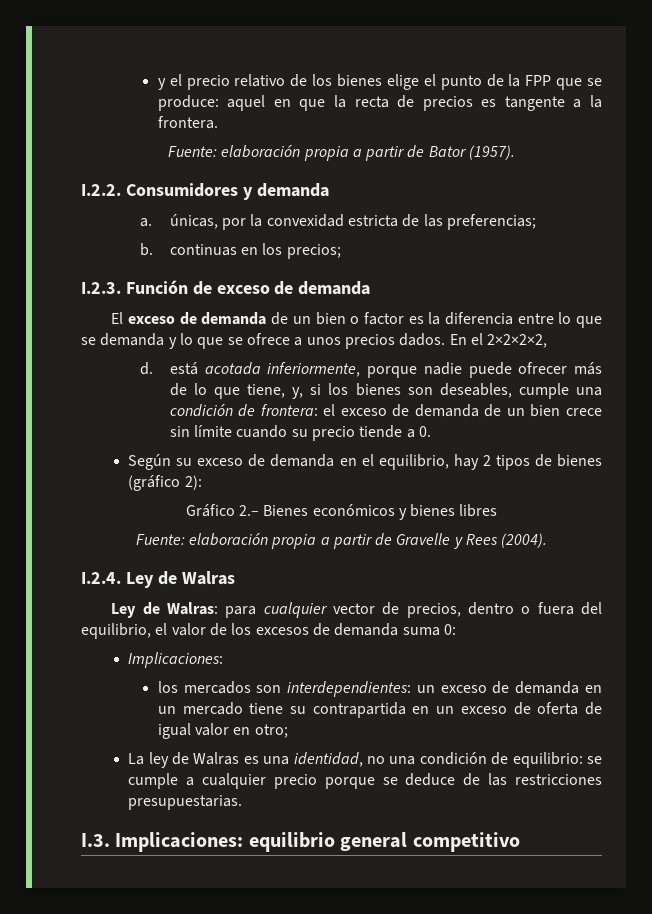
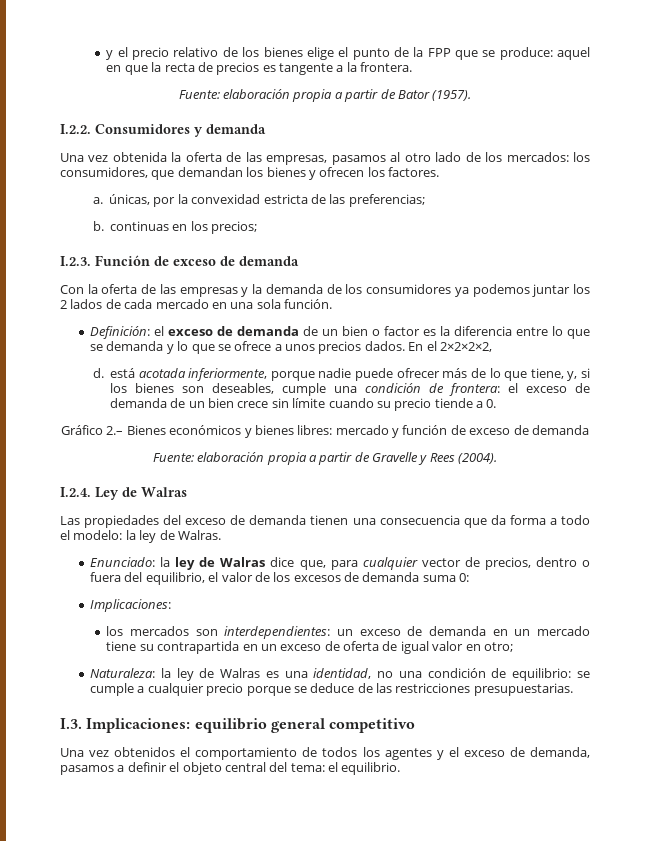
+ Una vez obtenida la oferta de las empresas, pasamos al otro lado de los mercados: los consumidores, que demandan los bienes y ofrecen los factores.
- El exceso de demanda de un bien o factor es la diferencia entre lo que se demanda y lo que se ofrece a unos precios dados.
+ Con la oferta de las empresas y la demanda de los consumidores ya podemos juntar los 2 lados de cada mercado en una sola función.
+ Definición: el exceso de demanda de un bien o factor es la diferencia entre lo que se demanda y lo que se ofrece a unos precios dados.
- Según su exceso de demanda en el equilibrio, hay 2 tipos de bienes (gráfico 2):
- Gráfico 2.– Bienes económicos y bienes libres
+ Gráfico 2.– Bienes económicos y bienes libres: mercado y función de exceso de demanda
- Ley de Walras: para cualquier vector de precios, dentro o fuera del equilibrio, el valor de los excesos de demanda suma 0:
+ Las propiedades del exceso de demanda tienen una consecuencia que da forma a todo el modelo: la ley de Walras.
+ Enunciado: la ley de Walras dice que, para cualquier vector de precios, dentro o fuera del equilibrio, el valor de los excesos de demanda suma 0:
- La ley de Walras es una identidad, no una condición de equilibrio: se cumple a cualquier precio porque se deduce de las restricciones presupuestarias.
+ Naturaleza: la ley de Walras es una identidad, no una condición de equilibrio: se cumple a cualquier precio porque se deduce de las restricciones presupuestarias.
+ Una vez obtenidos el comportamiento de todos los agentes y el exceso de demanda, pasamos a definir el objeto central del tema: el equilibrio.

